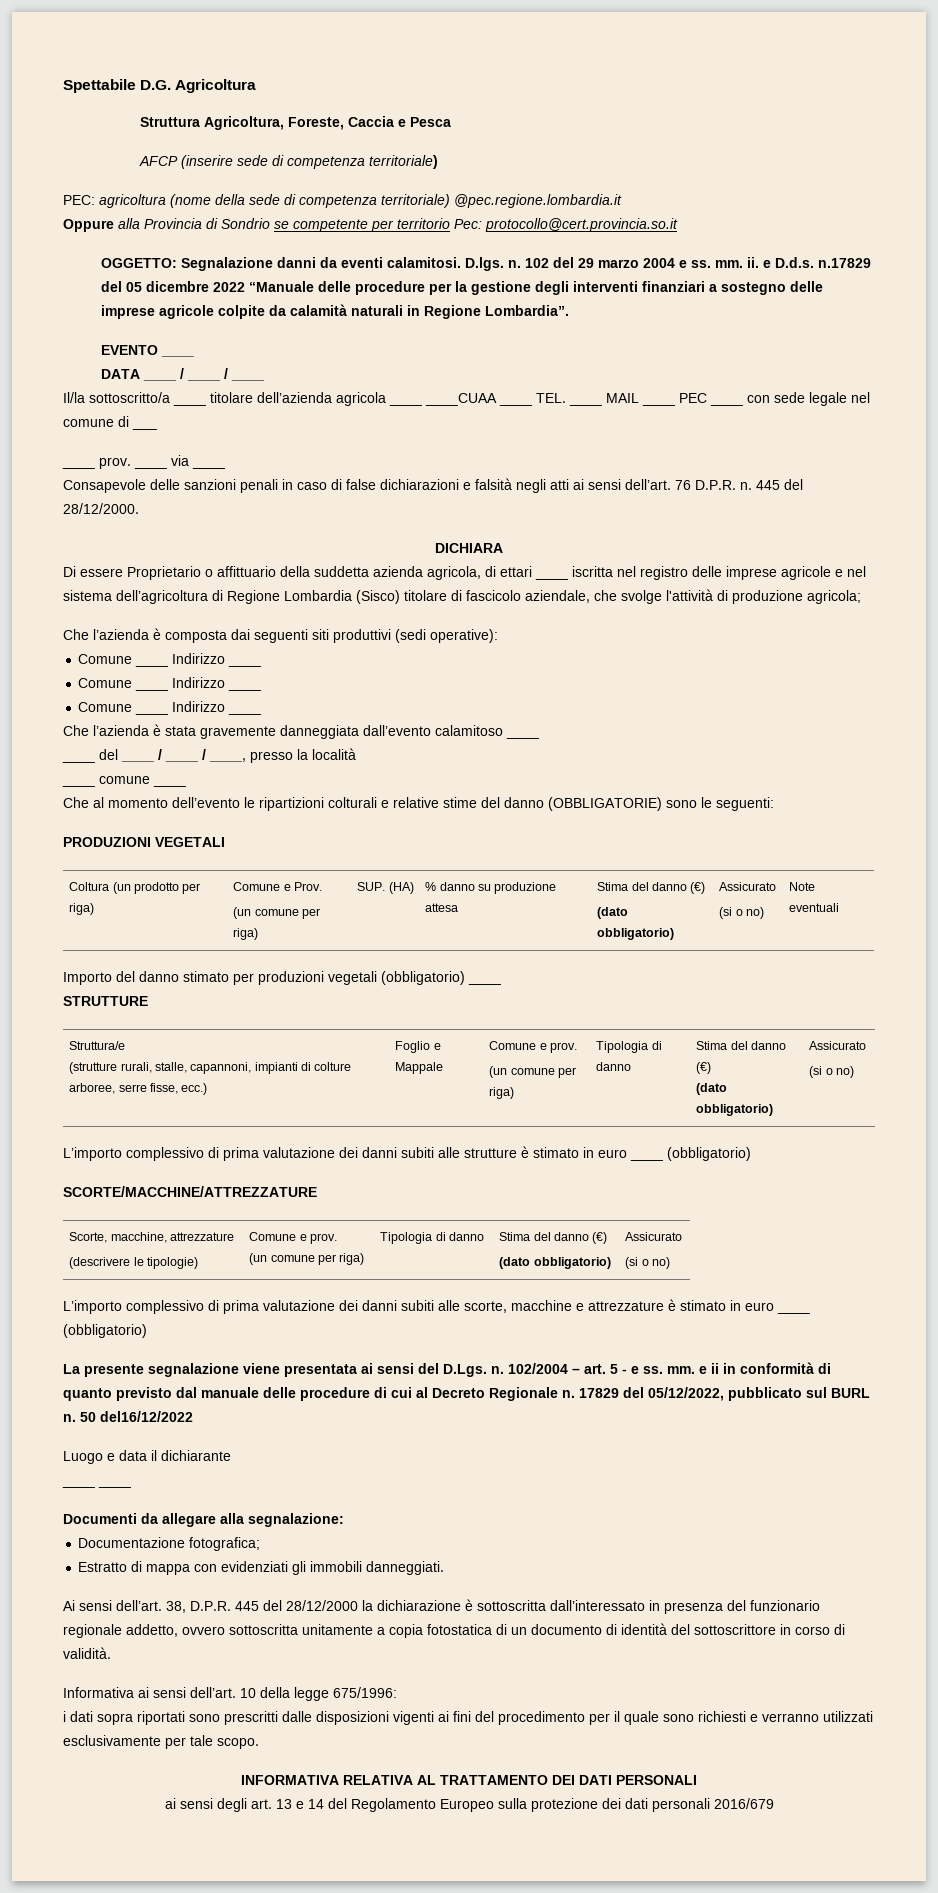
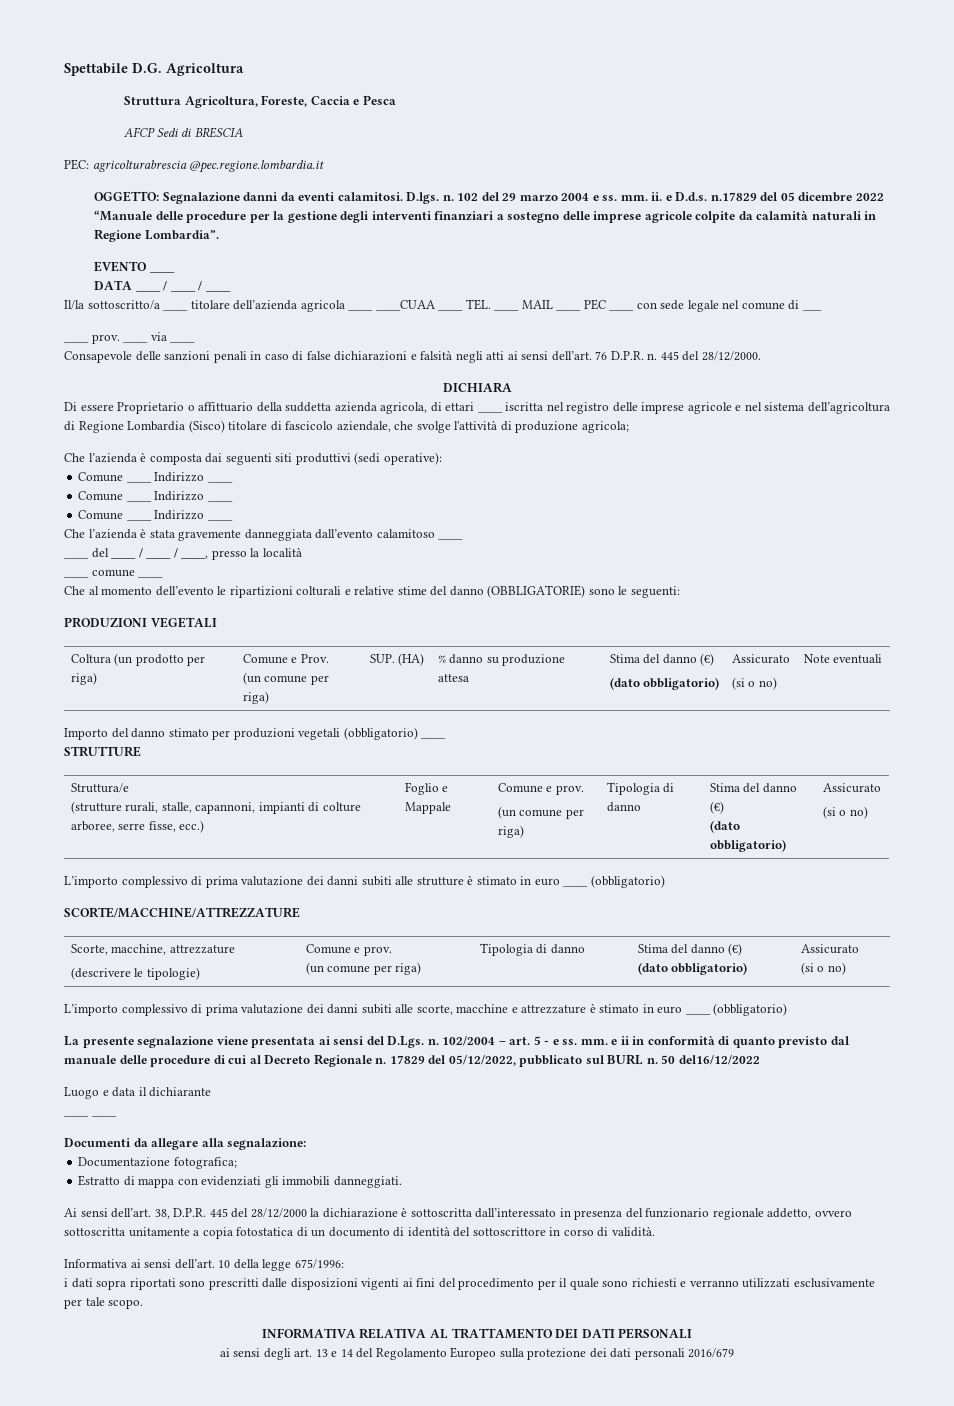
- AFCP (inserire sede di competenza territoriale)
- PEC: agricoltura (nome della sede di competenza territoriale) @pec.regione.lombardia.it
- Oppure alla Provincia di Sondrio se competente per territorio Pec: protocollo@cert.provincia.so.it
+ AFCP Sedi di BRESCIA
+ PEC: agricolturabrescia @pec.regione.lombardia.it

